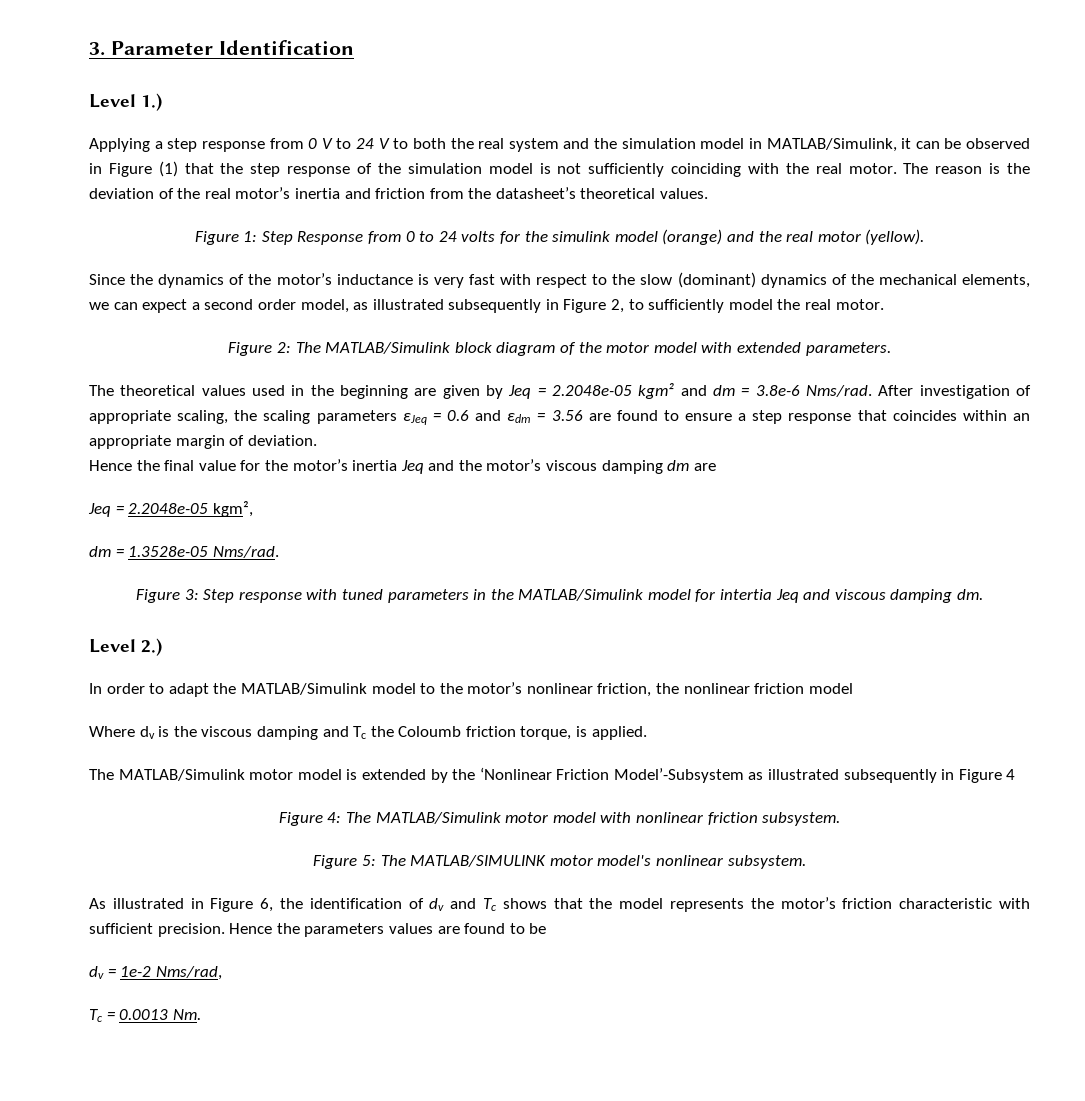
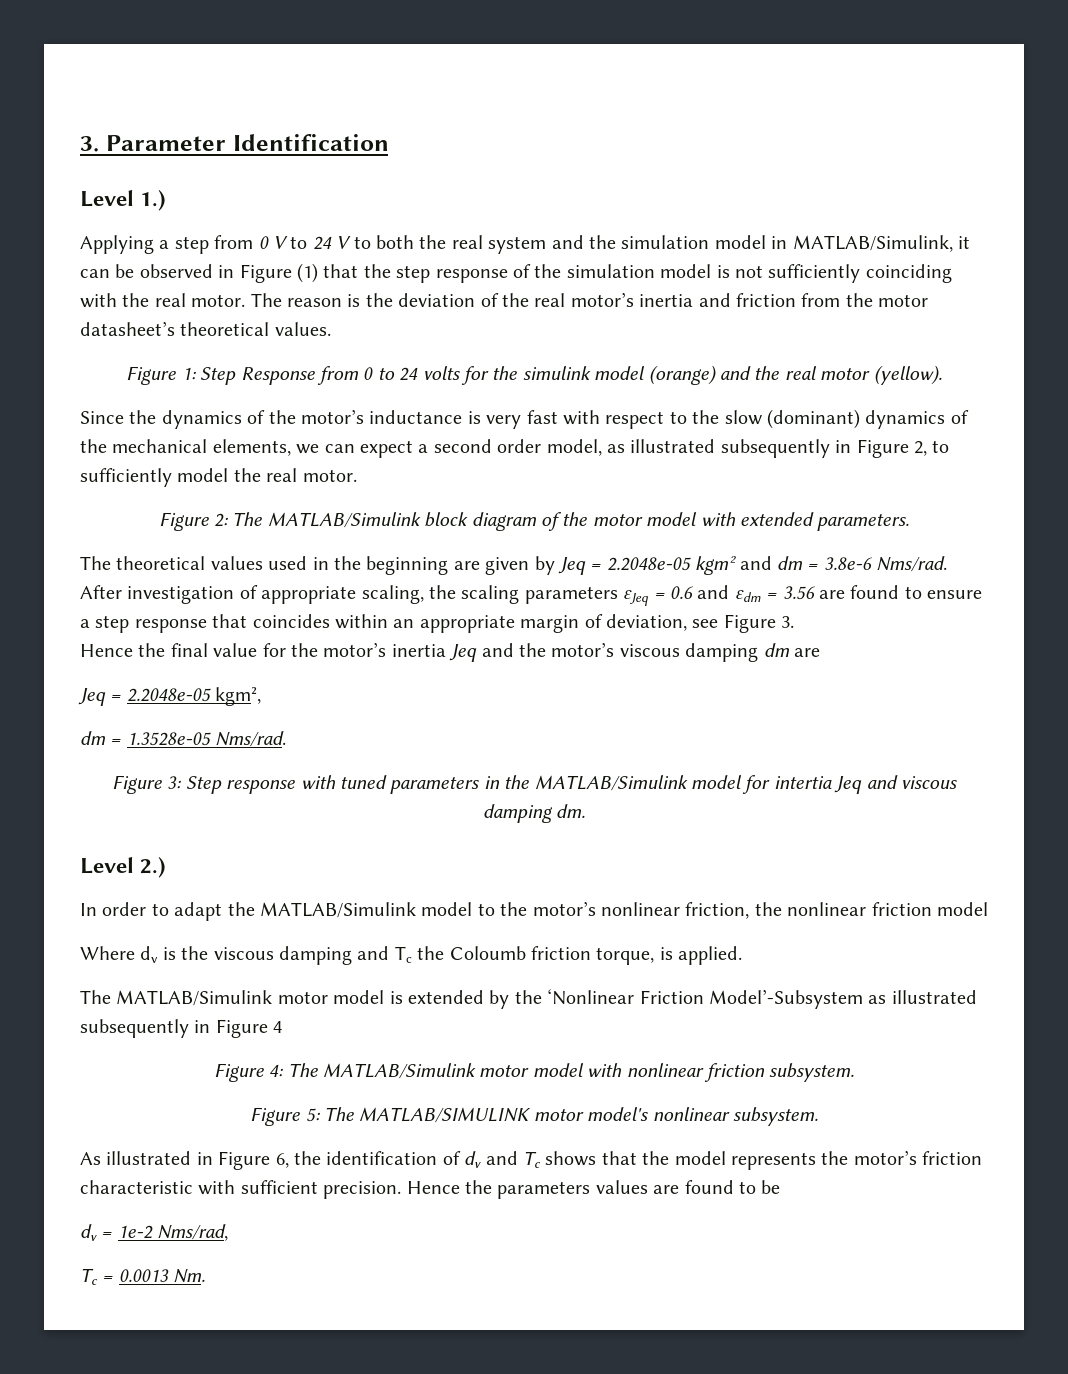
- Applying a step response from 0 V to 24 V to both the real system and the simulation model in MATLAB/Simulink, it can be observed in Figure (1) that the step response of the simulation model is not sufficiently coinciding with the real motor.
+ Applying a step from 0 V to 24 V to both the real system and the simulation model in MATLAB/Simulink, it can be observed in Figure (1) that the step response of the simulation model is not sufficiently coinciding with the real motor.
- The reason is the deviation of the real motor’s inertia and friction from the datasheet’s theoretical values.
+ The reason is the deviation of the real motor’s inertia and friction from the motor datasheet’s theoretical values.
- After investigation of appropriate scaling, the scaling parameters εJeq = 0.6 and εdm = 3.56 are found to ensure a step response that coincides within an appropriate margin of deviation.
+ After investigation of appropriate scaling, the scaling parameters εJeq = 0.6 and εdm = 3.56 are found to ensure a step response that coincides within an appropriate margin of deviation, see Figure 3.

